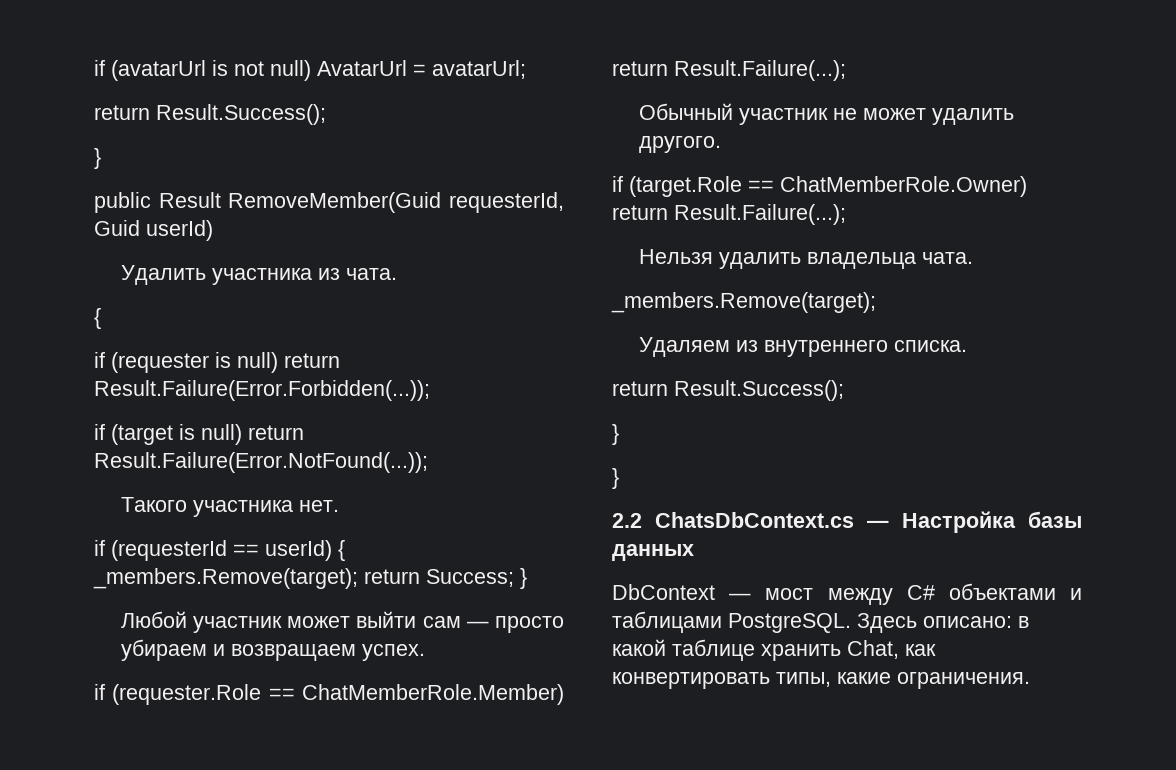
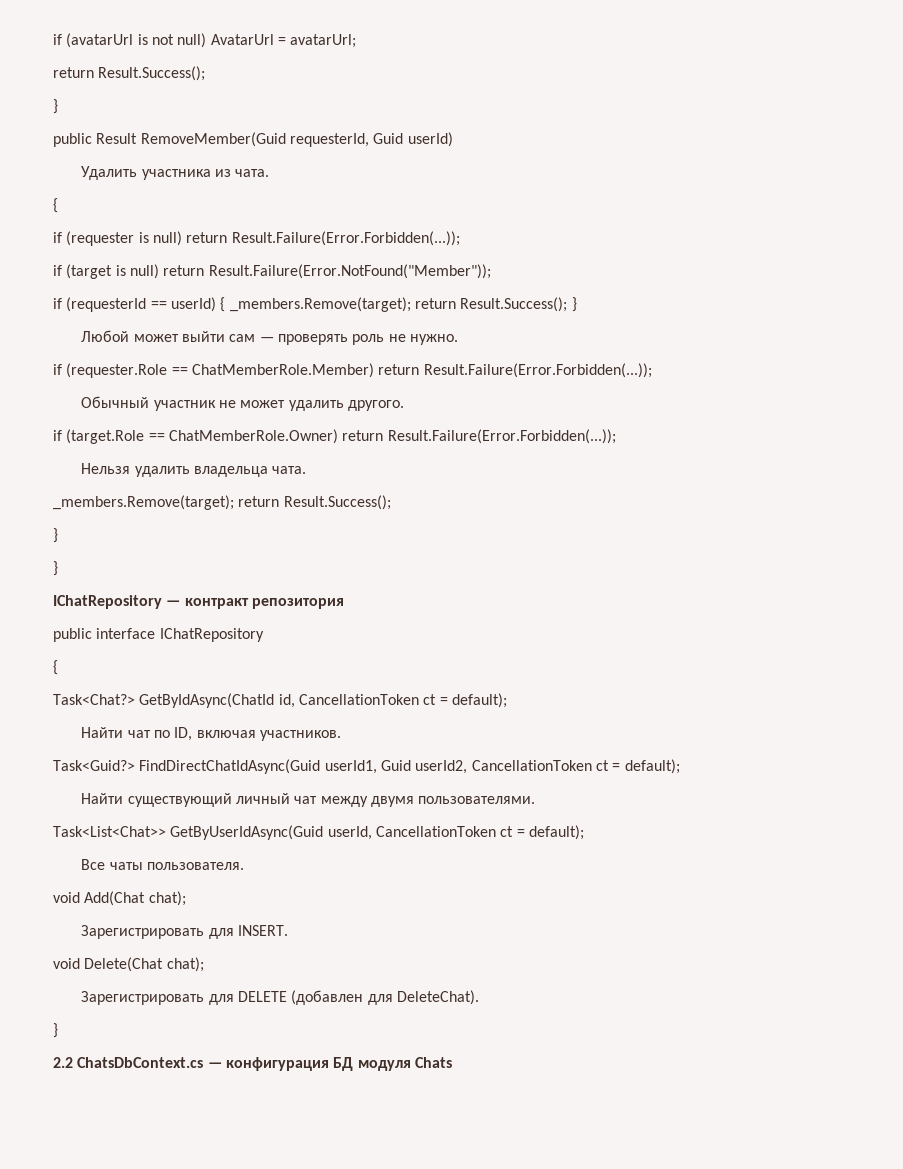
- if (target is null) return Result.Failure(Error.NotFound(...));
- Такого участника нет.
+ if (target is null) return Result.Failure(Error.NotFound("Member"));
- if (requesterId == userId) { _members.Remove(target); return Success; }
+ if (requesterId == userId) { _members.Remove(target); return Result.Success(); }
- Любой участник может выйти сам — просто убираем и возвращаем успех.
+ Любой может выйти сам — проверять роль не нужно.
- if (requester.Role == ChatMemberRole.Member) return Result.Failure(...);
+ if (requester.Role == ChatMemberRole.Member) return Result.Failure(Error.Forbidden(...));
- if (target.Role == ChatMemberRole.Owner) return Result.Failure(...);
+ if (target.Role == ChatMemberRole.Owner) return Result.Failure(Error.Forbidden(...));
  Нельзя удалить владельца чата.
- _members.Remove(target);
- Удаляем из внутреннего списка.
- return Result.Success();
+ _members.Remove(target); return Result.Success();
- 2.2 ChatsDbContext.cs — Настройка базы данных
- DbContext — мост между C# объектами и таблицами PostgreSQL. Здесь описано: в какой таблице хранить Chat, как конвертировать типы, какие ограничения.
+ IChatRepository — контракт репозитория
+ public interface IChatRepository
+ {
+ Task<Chat?> GetByIdAsync(ChatId id, CancellationToken ct = default);
+ Найти чат по ID, включая участников.
+ Task<Guid?> FindDirectChatIdAsync(Guid userId1, Guid userId2, CancellationToken ct = default);
+ Найти существующий личный чат между двумя пользователями.
+ Task<List<Chat>> GetByUserIdAsync(Guid userId, CancellationToken ct = default);
+ Все чаты пользователя.
+ void Add(Chat chat);
+ Зарегистрировать для INSERT.
+ void Delete(Chat chat);
+ Зарегистрировать для DELETE (добавлен для DeleteChat).
+ }
+ 2.2 ChatsDbContext.cs — конфигурация БД модуля Chats

